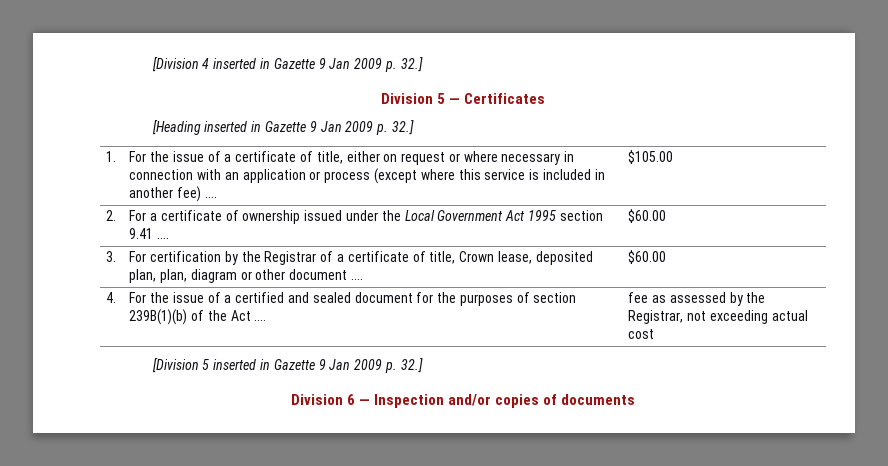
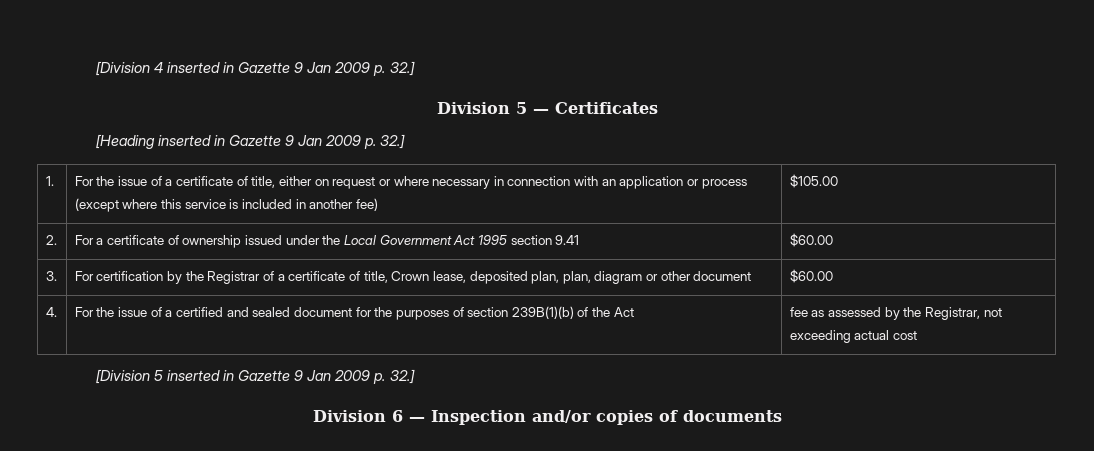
- 1. | For the issue of a certificate of title, either on request or where necessary in connection with an application or process (except where this service is included in another fee) .... | $105.00
+ 1. | For the issue of a certificate of title, either on request or where necessary in connection with an application or process (except where this service is included in another fee) | $105.00
- 2. | For a certificate of ownership issued under the Local Government Act 1995 section 9.41 .... | $60.00
+ 2. | For a certificate of ownership issued under the Local Government Act 1995 section 9.41 | $60.00
- 3. | For certification by the Registrar of a certificate of title, Crown lease, deposited plan, plan, diagram or other document .... | $60.00
+ 3. | For certification by the Registrar of a certificate of title, Crown lease, deposited plan, plan, diagram or other document | $60.00
- 4. | For the issue of a certified and sealed document for the purposes of section 239B(1)(b) of the Act .... | fee as assessed by the Registrar, not exceeding actual cost
+ 4. | For the issue of a certified and sealed document for the purposes of section 239B(1)(b) of the Act | fee as assessed by the Registrar, not exceeding actual cost

